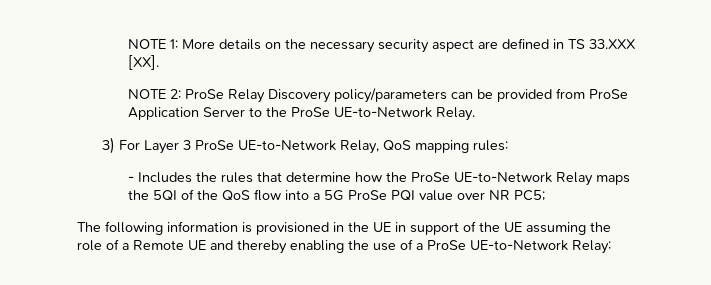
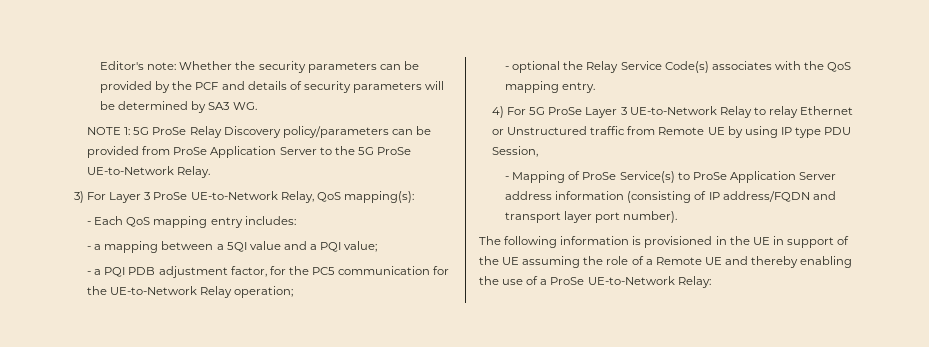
- NOTE 1: More details on the necessary security aspect are defined in TS 33.XXX [XX].
- NOTE 2: ProSe Relay Discovery policy/parameters can be provided from ProSe Application Server to the ProSe UE-to-Network Relay.
+ Editor's note: Whether the security parameters can be provided by the PCF and details of security parameters will be determined by SA3 WG.
+ NOTE 1: 5G ProSe Relay Discovery policy/parameters can be provided from ProSe Application Server to the 5G ProSe UE-to-Network Relay.
- 3) For Layer 3 ProSe UE-to-Network Relay, QoS mapping rules:
- - Includes the rules that determine how the ProSe UE-to-Network Relay maps the 5QI of the QoS flow into a 5G ProSe PQI value over NR PC5;
+ 3) For Layer 3 ProSe UE-to-Network Relay, QoS mapping(s):
+ - Each QoS mapping entry includes:
+ - a mapping between a 5QI value and a PQI value;
+ - a PQI PDB adjustment factor, for the PC5 communication for the UE-to-Network Relay operation;
+ - optional the Relay Service Code(s) associates with the QoS mapping entry.
+ 4) For 5G ProSe Layer 3 UE-to-Network Relay to relay Ethernet or Unstructured traffic from Remote UE by using IP type PDU Session,
+ - Mapping of ProSe Service(s) to ProSe Application Server address information (consisting of IP address/FQDN and transport layer port number).

